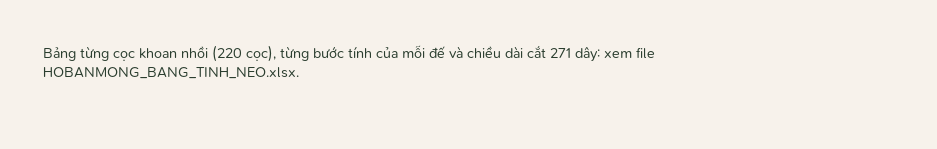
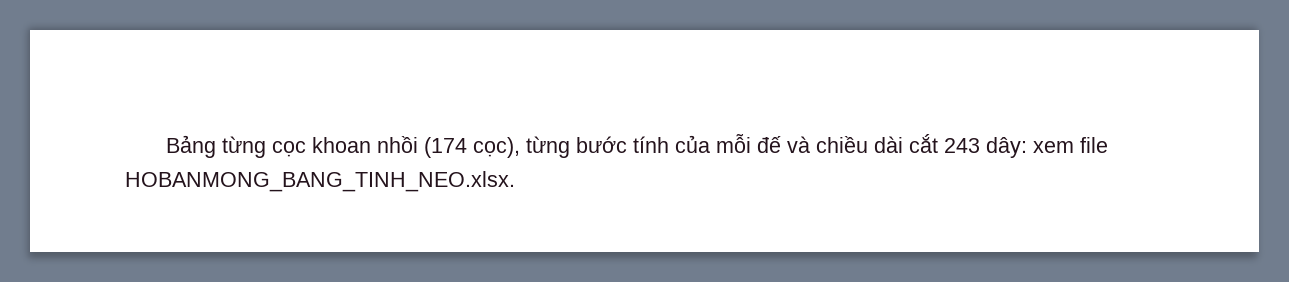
- Bảng từng cọc khoan nhồi (220 cọc), từng bước tính của mỗi đế và chiều dài cắt 271 dây: xem file HOBANMONG_BANG_TINH_NEO.xlsx.
+ Bảng từng cọc khoan nhồi (174 cọc), từng bước tính của mỗi đế và chiều dài cắt 243 dây: xem file HOBANMONG_BANG_TINH_NEO.xlsx.

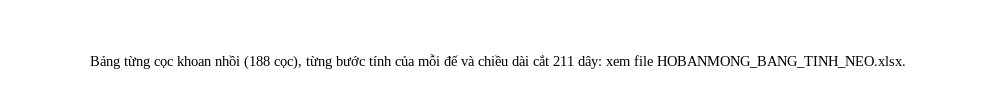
- Bảng từng cọc khoan nhồi (174 cọc), từng bước tính của mỗi đế và chiều dài cắt 243 dây: xem file HOBANMONG_BANG_TINH_NEO.xlsx.
+ Bảng từng cọc khoan nhồi (188 cọc), từng bước tính của mỗi đế và chiều dài cắt 211 dây: xem file HOBANMONG_BANG_TINH_NEO.xlsx.

